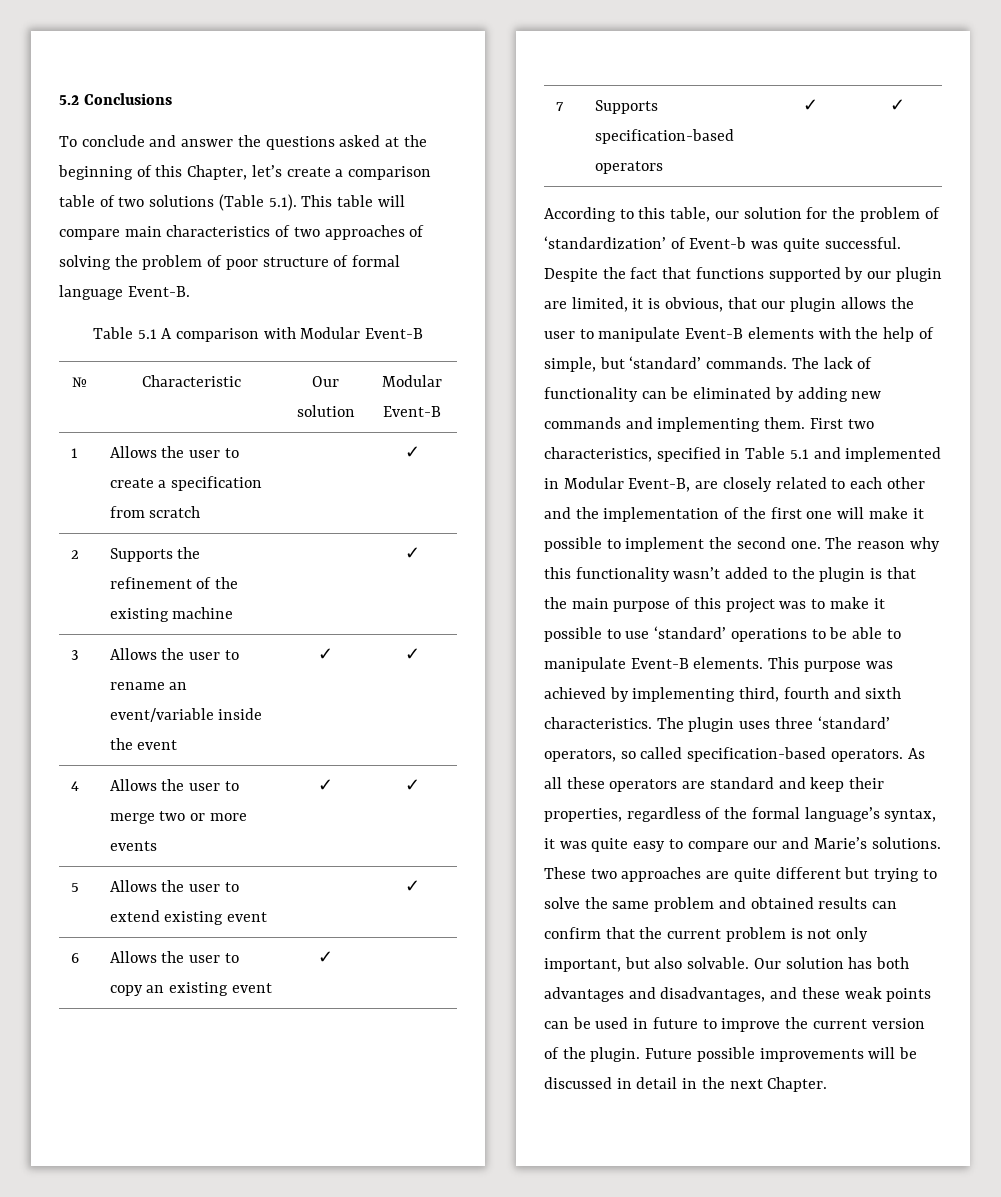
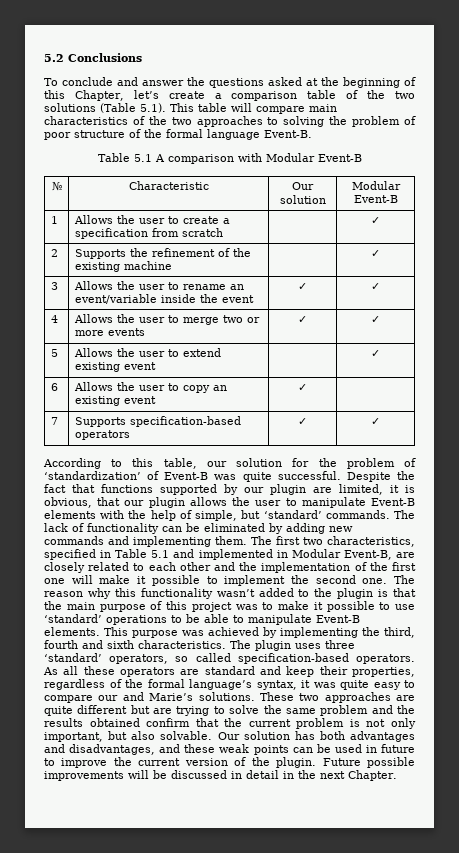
- To conclude and answer the questions asked at the beginning of this Chapter, let’s create a comparison table of two solutions (Table 5.1). This table will compare main characteristics of two approaches of solving the problem of poor structure of formal language Event-B.
+ To conclude and answer the questions asked at the beginning of this Chapter, let’s create a comparison table of the two solutions (Table 5.1). This table will compare main characteristics of the two approaches to solving the problem of poor structure of the formal language Event-B.
- According to this table, our solution for the problem of ‘standardization’ of Event-b was quite successful.
+ According to this table, our solution for the problem of ‘standardization’ of Event-B was quite successful.
- First two characteristics, specified in Table 5.1 and implemented in Modular Event-B, are closely related to each other and the implementation of the first one will make it possible to implement the second one.
+ The first two characteristics, specified in Table 5.1 and implemented in Modular Event-B, are closely related to each other and the implementation of the first one will make it possible to implement the second one.
- This purpose was achieved by implementing third, fourth and sixth characteristics.
+ This purpose was achieved by implementing the third, fourth and sixth characteristics.
- These two approaches are quite different but trying to solve the same problem and obtained results can confirm that the current problem is not only important, but also solvable.
+ These two approaches are quite different but are trying to solve the same problem and the results obtained confirm that the current problem is not only important, but also solvable.

